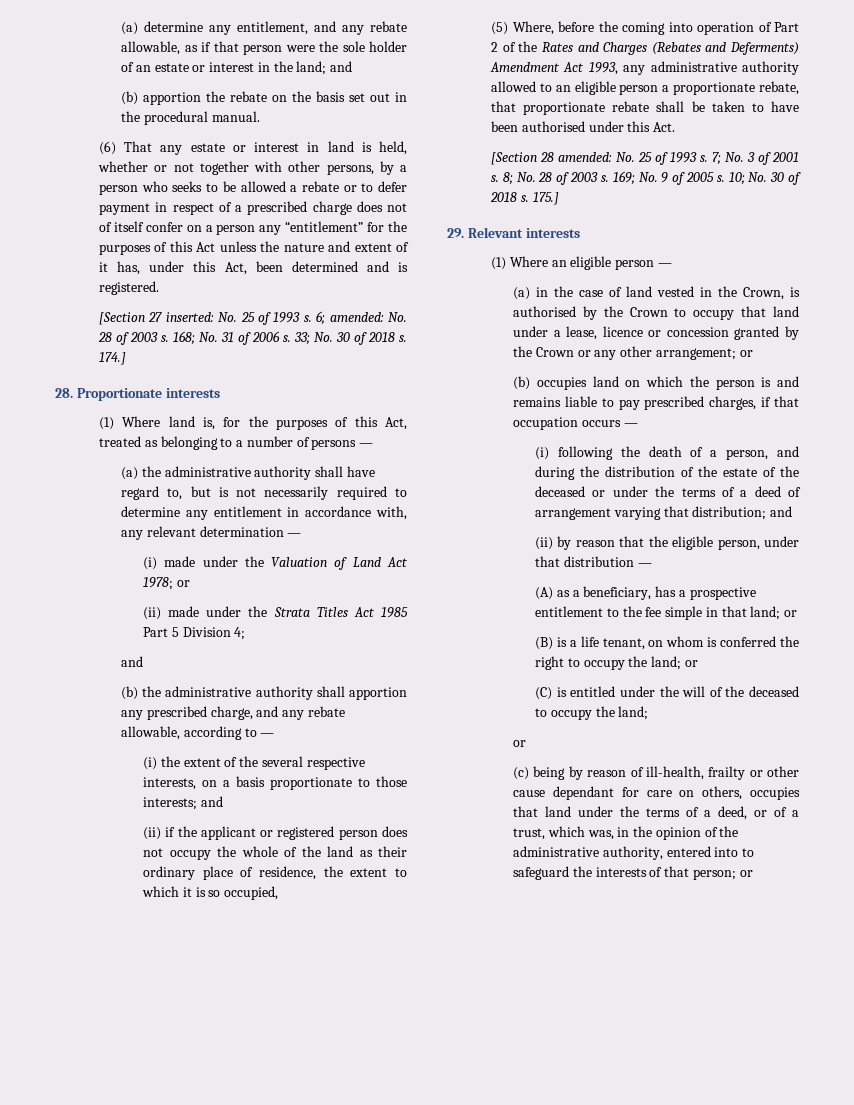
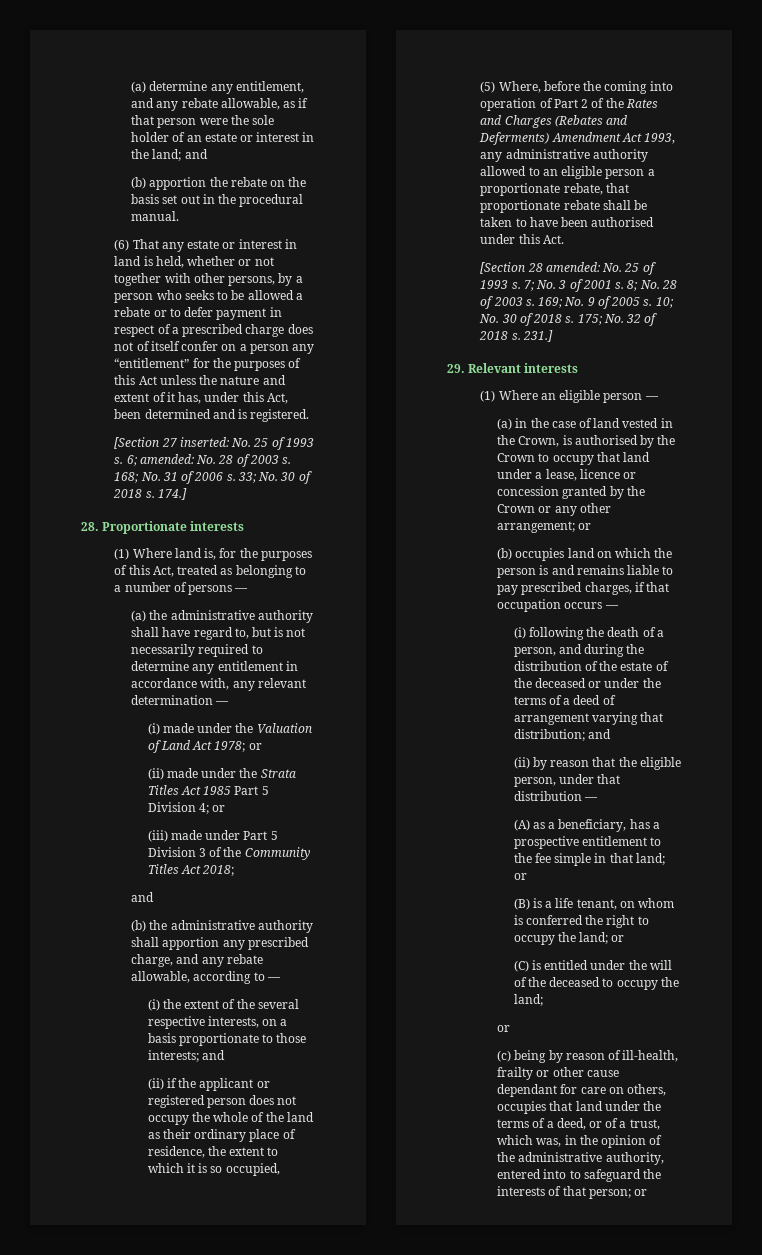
- (ii) made under the Strata Titles Act 1985 Part 5 Division 4;
+ (ii) made under the Strata Titles Act 1985 Part 5 Division 4; or
+ (iii) made under Part 5 Division 3 of the Community Titles Act 2018;
- 175.]
+ 175; No. 32 of 2018 s. 231.]

